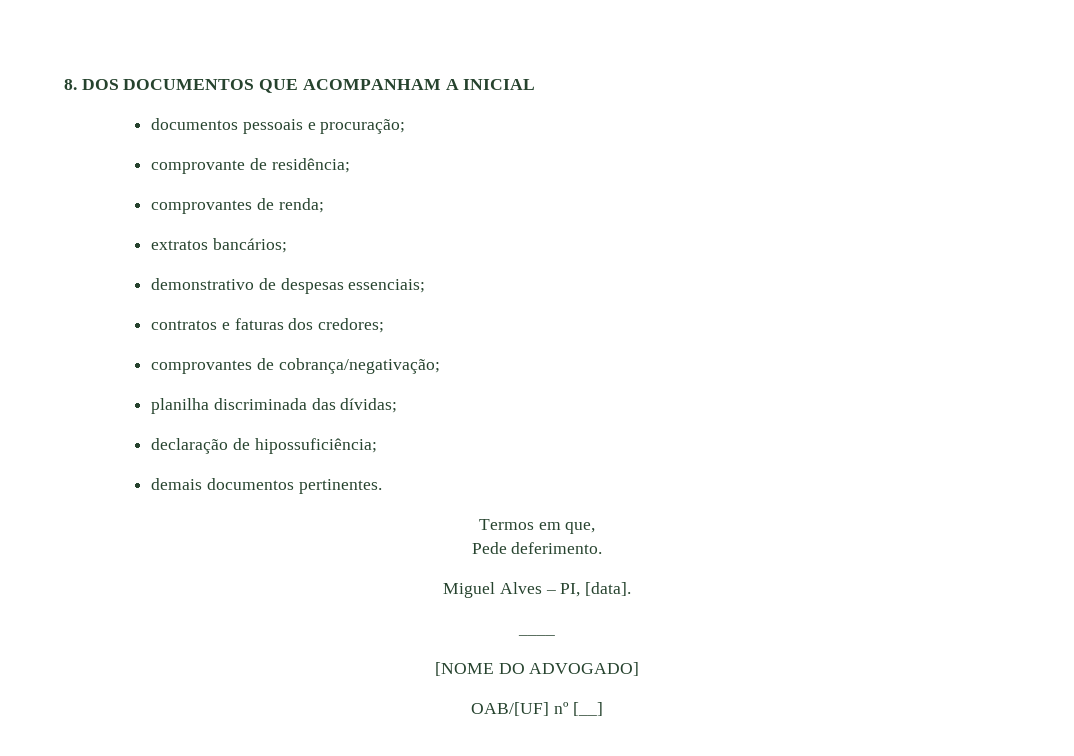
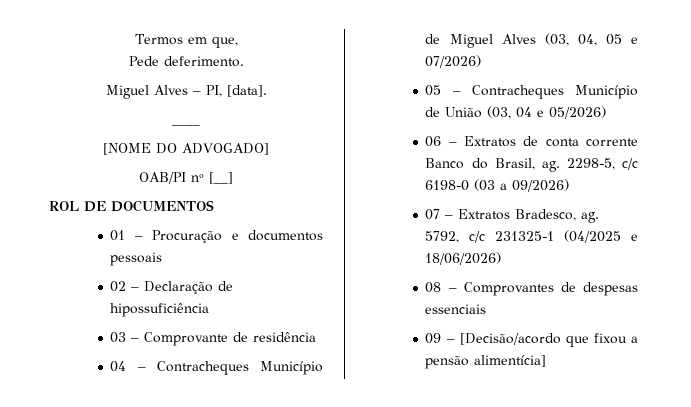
- 8. DOS DOCUMENTOS QUE ACOMPANHAM A INICIAL
- documentos pessoais e procuração;
- comprovante de residência;
- comprovantes de renda;
- extratos bancários;
- demonstrativo de despesas essenciais;
- contratos e faturas dos credores;
- comprovantes de cobrança/negativação;
- planilha discriminada das dívidas;
- declaração de hipossuficiência;
- demais documentos pertinentes.
- OAB/[UF] nº [__]
+ OAB/PI nº [__]
+ ROL DE DOCUMENTOS
+ 01 – Procuração e documentos pessoais
+ 02 – Declaração de hipossuficiência
+ 03 – Comprovante de residência
+ 04 – Contracheques Município de Miguel Alves (03, 04, 05 e 07/2026)
+ 05 – Contracheques Município de União (03, 04 e 05/2026)
+ 06 – Extratos de conta corrente Banco do Brasil, ag. 2298-5, c/c 6198-0 (03 a 09/2026)
+ 07 – Extratos Bradesco, ag. 5792, c/c 231325-1 (04/2025 e 18/06/2026)
+ 08 – Comprovantes de despesas essenciais
+ 09 – [Decisão/acordo que fixou a pensão alimentícia]

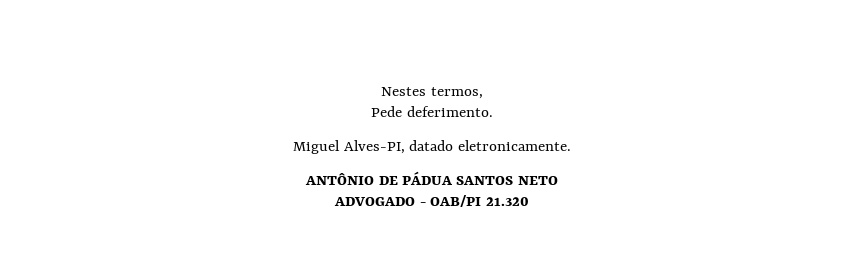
- Termos em que,
+ Nestes termos,
- Miguel Alves – PI, [data].
- ____
- [NOME DO ADVOGADO]
- OAB/PI nº [__]
- ROL DE DOCUMENTOS
- 01 – Procuração e documentos pessoais
- 02 – Declaração de hipossuficiência
- 03 – Comprovante de residência
- 04 – Contracheques Município de Miguel Alves (03, 04, 05 e 07/2026)
- 05 – Contracheques Município de União (03, 04 e 05/2026)
- 06 – Extratos de conta corrente Banco do Brasil, ag. 2298-5, c/c 6198-0 (03 a 09/2026)
- 07 – Extratos Bradesco, ag. 5792, c/c 231325-1 (04/2025 e 18/06/2026)
- 08 – Comprovantes de despesas essenciais
- 09 – [Decisão/acordo que fixou a pensão alimentícia]
+ Miguel Alves-PI, datado eletronicamente.
+ ANTÔNIO DE PÁDUA SANTOS NETO
+ ADVOGADO - OAB/PI 21.320

